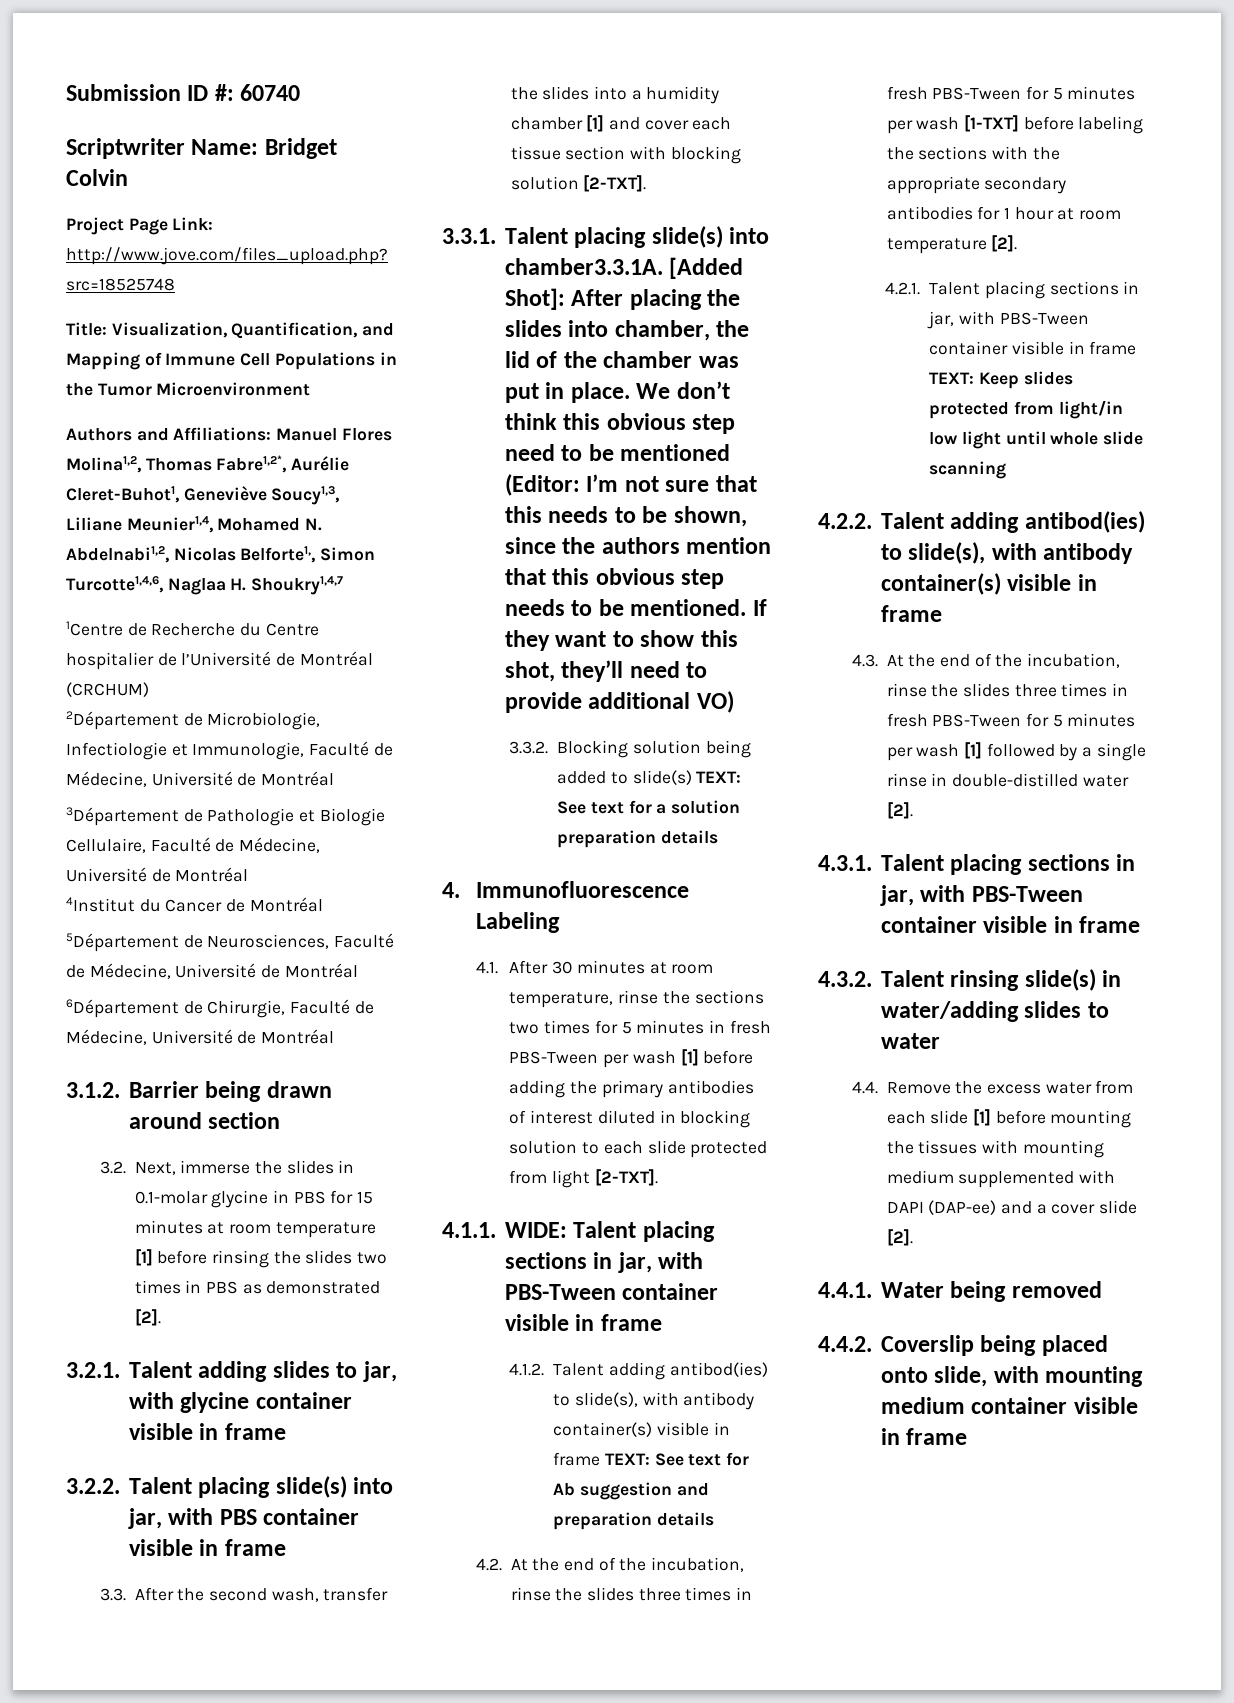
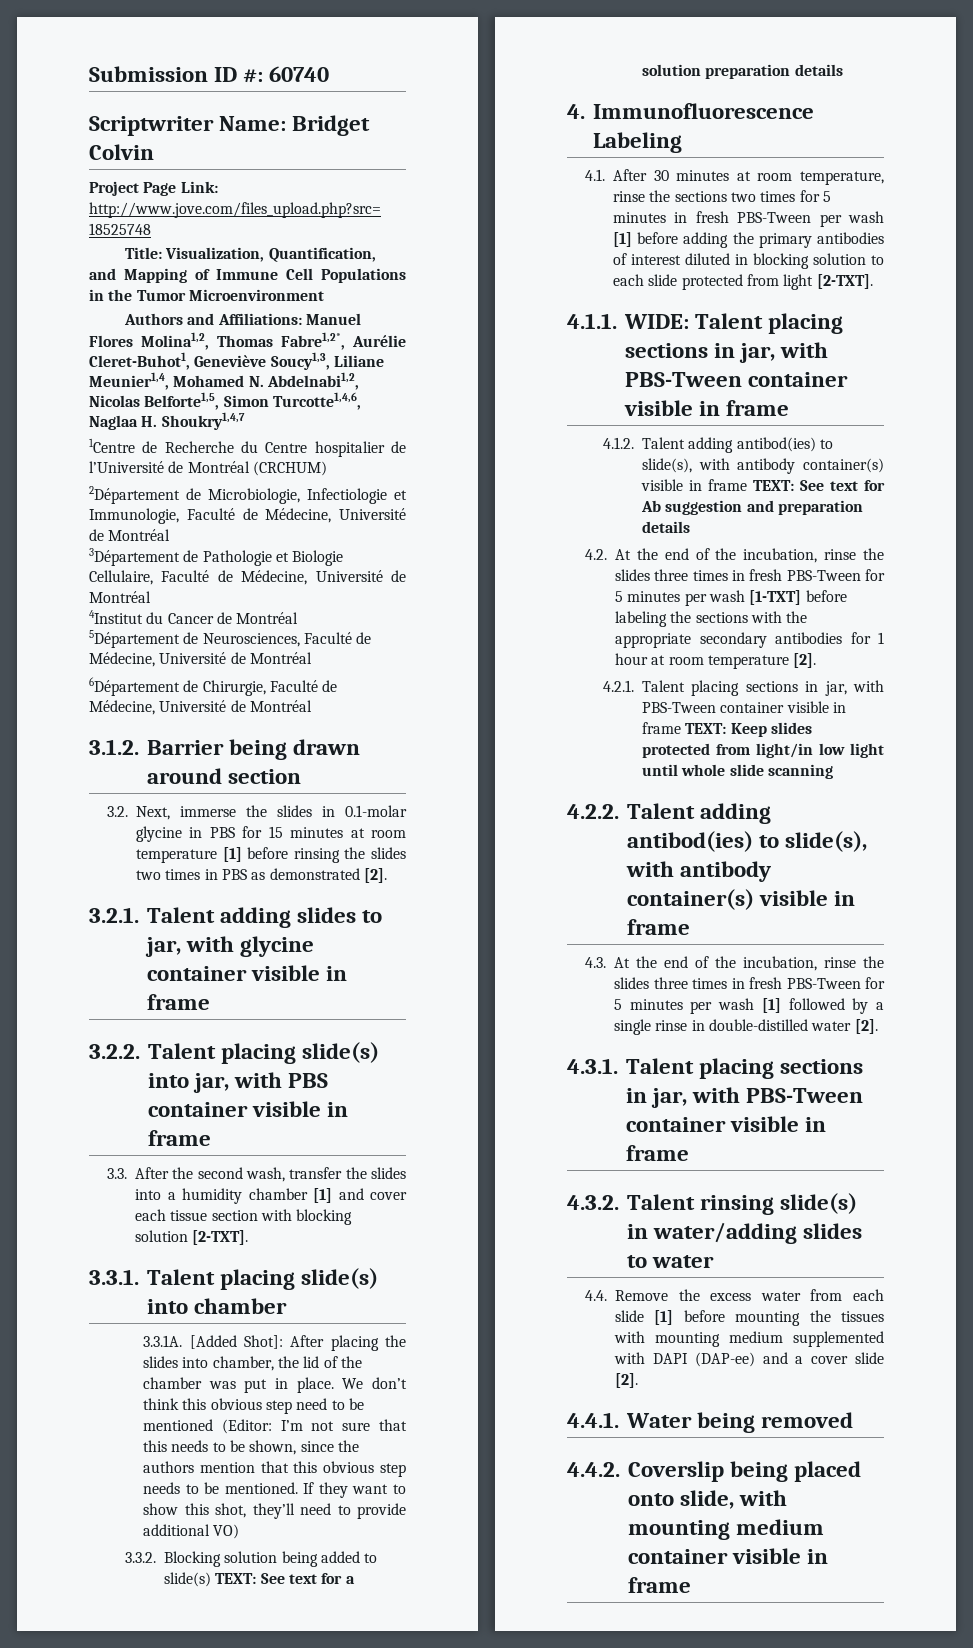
- Authors and Affiliations: Manuel Flores Molina1,2, Thomas Fabre1,2*, Aurélie Cleret-Buhot1, Geneviève Soucy1,3, Liliane Meunier1,4, Mohamed N. Abdelnabi1,2, Nicolas Belforte1,, Simon Turcotte1,4,6, Naglaa H. Shoukry1,4,7
+ Authors and Affiliations: Manuel Flores Molina1,2, Thomas Fabre1,2*, Aurélie Cleret-Buhot1, Geneviève Soucy1,3, Liliane Meunier1,4, Mohamed N. Abdelnabi1,2, Nicolas Belforte1,5, Simon Turcotte1,4,6, Naglaa H. Shoukry1,4,7
- 3.3.1. Talent placing slide(s) into chamber3.3.1A. [Added Shot]: After placing the slides into chamber, the lid of the chamber was put in place.
+ 3.3.1. Talent placing slide(s) into chamber
+ 3.3.1A. [Added Shot]: After placing the slides into chamber, the lid of the chamber was put in place.

